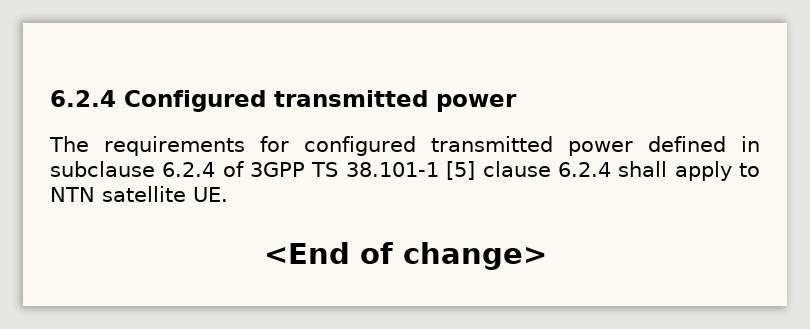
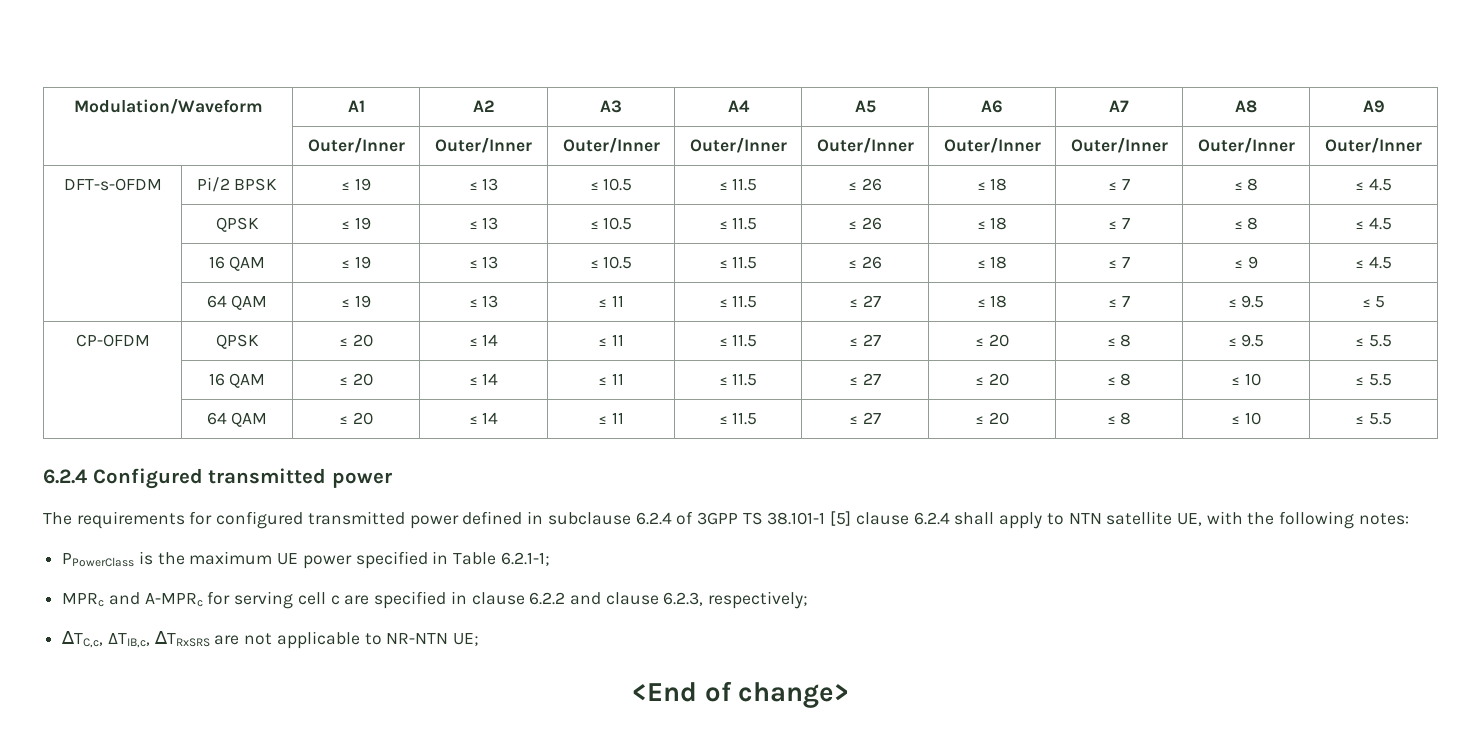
+ Modulation/Waveform | A1 | A2 | A3 | A4 | A5 | A6 | A7 | A8 | A9
+ | Outer/Inner | Outer/Inner | Outer/Inner | Outer/Inner | Outer/Inner | Outer/Inner | Outer/Inner | Outer/Inner | Outer/Inner
+ DFT-s-OFDM | Pi/2 BPSK | ≤ 19 | ≤ 13 | ≤ 10.5 | ≤ 11.5 | ≤ 26 | ≤ 18 | ≤ 7 | ≤ 8 | ≤ 4.5
+ | QPSK | ≤ 19 | ≤ 13 | ≤ 10.5 | ≤ 11.5 | ≤ 26 | ≤ 18 | ≤ 7 | ≤ 8 | ≤ 4.5
+ | 16 QAM | ≤ 19 | ≤ 13 | ≤ 10.5 | ≤ 11.5 | ≤ 26 | ≤ 18 | ≤ 7 | ≤ 9 | ≤ 4.5
+ | 64 QAM | ≤ 19 | ≤ 13 | ≤ 11 | ≤ 11.5 | ≤ 27 | ≤ 18 | ≤ 7 | ≤ 9.5 | ≤ 5
+ CP-OFDM | QPSK | ≤ 20 | ≤ 14 | ≤ 11 | ≤ 11.5 | ≤ 27 | ≤ 20 | ≤ 8 | ≤ 9.5 | ≤ 5.5
+ | 16 QAM | ≤ 20 | ≤ 14 | ≤ 11 | ≤ 11.5 | ≤ 27 | ≤ 20 | ≤ 8 | ≤ 10 | ≤ 5.5
+ | 64 QAM | ≤ 20 | ≤ 14 | ≤ 11 | ≤ 11.5 | ≤ 27 | ≤ 20 | ≤ 8 | ≤ 10 | ≤ 5.5
- The requirements for configured transmitted power defined in subclause 6.2.4 of 3GPP TS 38.101-1 [5] clause 6.2.4 shall apply to NTN satellite UE.
+ The requirements for configured transmitted power defined in subclause 6.2.4 of 3GPP TS 38.101-1 [5] clause 6.2.4 shall apply to NTN satellite UE, with the following notes:
+ PPowerClass is the maximum UE power specified in Table 6.2.1-1;
+ MPRc and A-MPRc for serving cell c are specified in clause 6.2.2 and clause 6.2.3, respectively;
+ ∆TC,c, ΔTIB,c, ∆TRxSRS are not applicable to NR-NTN UE;

